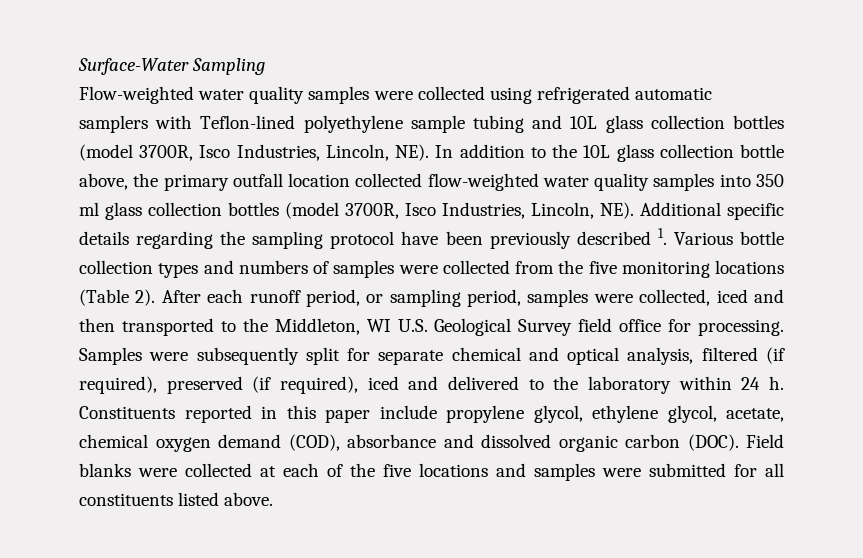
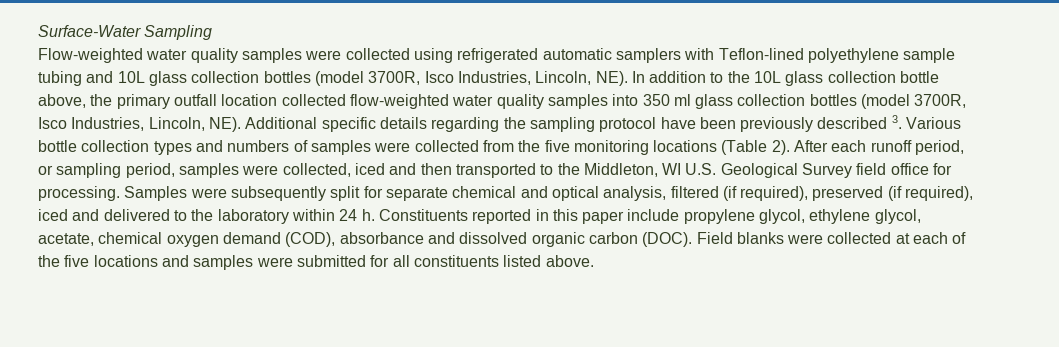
- Flow-weighted water quality samples were collected using refrigerated automatic samplers with Teflon-lined polyethylene sample tubing and 10L glass collection bottles (model 3700R, Isco Industries, Lincoln, NE). In addition to the 10L glass collection bottle above, the primary outfall location collected flow-weighted water quality samples into 350 ml glass collection bottles (model 3700R, Isco Industries, Lincoln, NE). Additional specific details regarding the sampling protocol have been previously described 1. Various bottle collection types and numbers of samples were collected from the five monitoring locations (Table 2).
+ Flow-weighted water quality samples were collected using refrigerated automatic samplers with Teflon-lined polyethylene sample tubing and 10L glass collection bottles (model 3700R, Isco Industries, Lincoln, NE). In addition to the 10L glass collection bottle above, the primary outfall location collected flow-weighted water quality samples into 350 ml glass collection bottles (model 3700R, Isco Industries, Lincoln, NE). Additional specific details regarding the sampling protocol have been previously described 3. Various bottle collection types and numbers of samples were collected from the five monitoring locations (Table 2).

